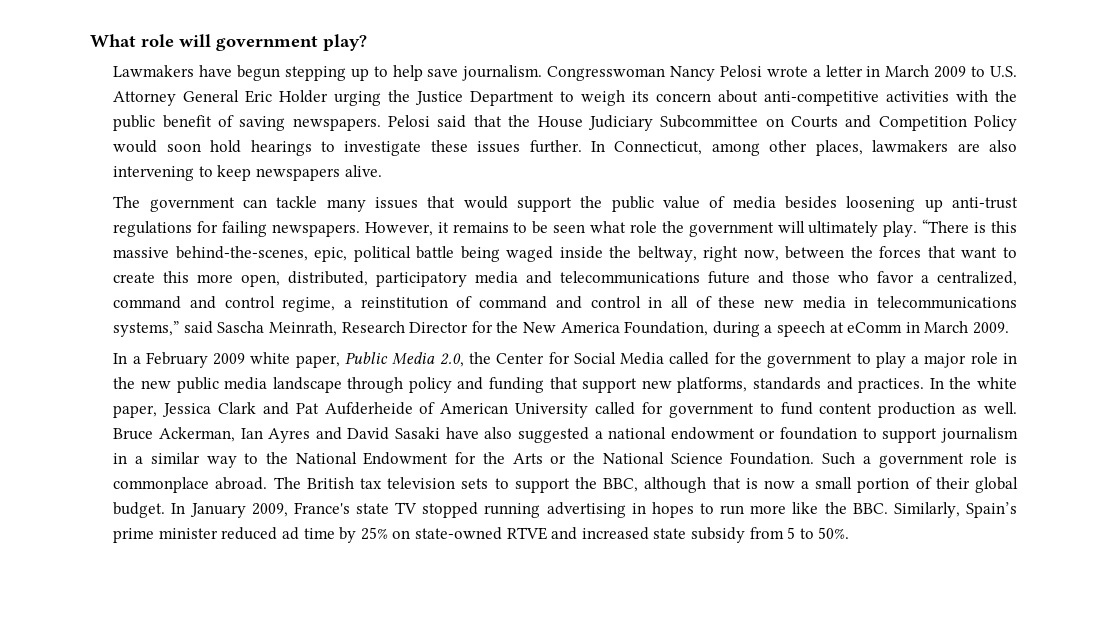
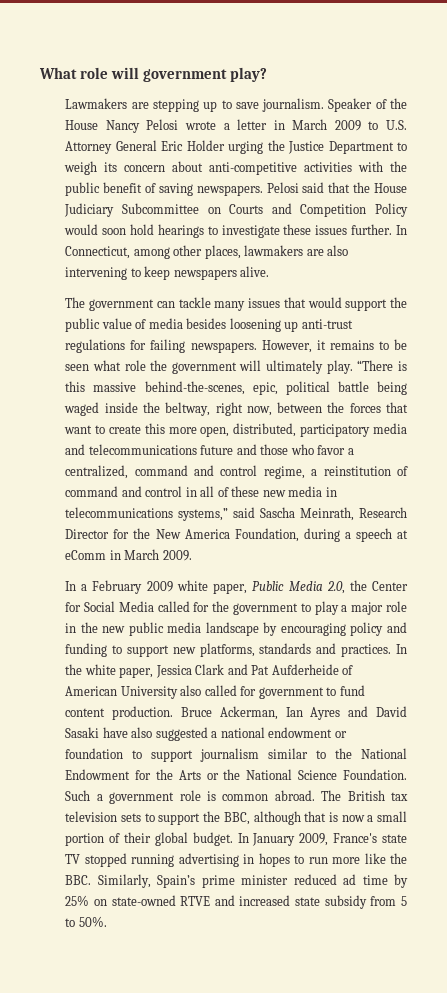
- Lawmakers have begun stepping up to help save journalism.
+ Lawmakers are stepping up to save journalism.
- Congresswoman Nancy Pelosi wrote a letter in March 2009 to U.S. Attorney General Eric Holder urging the Justice Department to weigh its concern about anti-competitive activities with the public benefit of saving newspapers.
+ Speaker of the House Nancy Pelosi wrote a letter in March 2009 to U.S. Attorney General Eric Holder urging the Justice Department to weigh its concern about anti-competitive activities with the public benefit of saving newspapers.
- In a February 2009 white paper, Public Media 2.0, the Center for Social Media called for the government to play a major role in the new public media landscape through policy and funding that support new platforms, standards and practices.
+ In a February 2009 white paper, Public Media 2.0, the Center for Social Media called for the government to play a major role in the new public media landscape by encouraging policy and funding to support new platforms, standards and practices.
- In the white paper, Jessica Clark and Pat Aufderheide of American University called for government to fund content production as well.
+ In the white paper, Jessica Clark and Pat Aufderheide of American University also called for government to fund content production.
- Bruce Ackerman, Ian Ayres and David Sasaki have also suggested a national endowment or foundation to support journalism in a similar way to the National Endowment for the Arts or the National Science Foundation.
+ Bruce Ackerman, Ian Ayres and David Sasaki have also suggested a national endowment or foundation to support journalism similar to the National Endowment for the Arts or the National Science Foundation.
- Such a government role is commonplace abroad.
+ Such a government role is common abroad.

